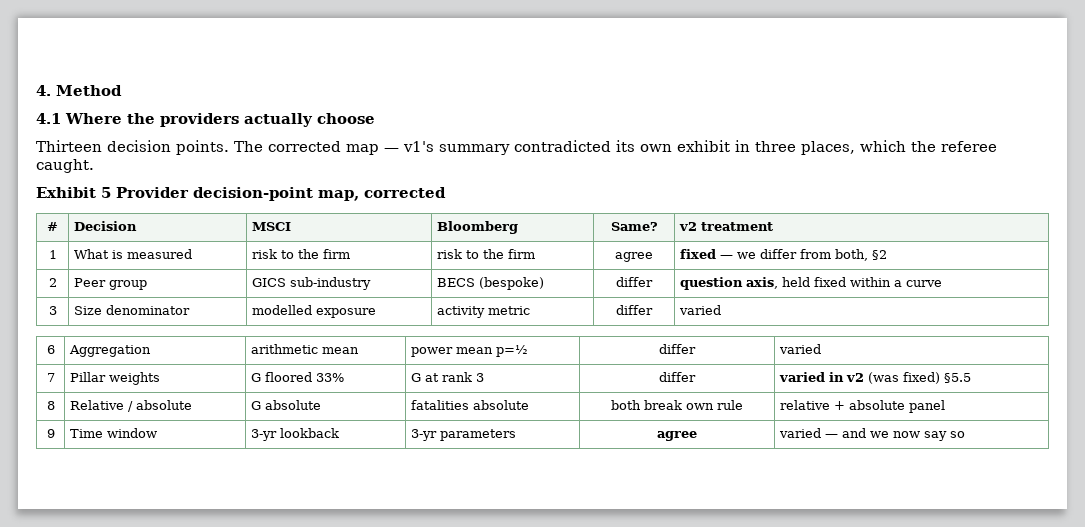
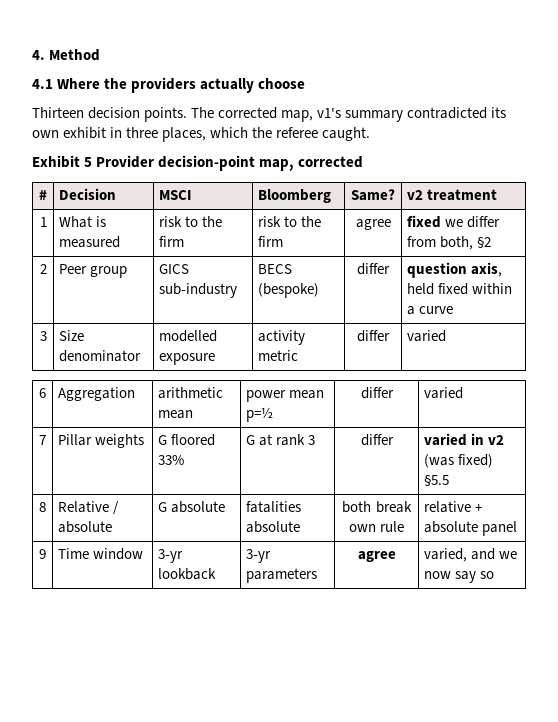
- The corrected map — v1's summary contradicted its own exhibit in three places, which the referee caught.
+ The corrected map, v1's summary contradicted its own exhibit in three places, which the referee caught.
- 1 | What is measured | risk to the firm | risk to the firm | agree | fixed — we differ from both, §2
+ 1 | What is measured | risk to the firm | risk to the firm | agree | fixed we differ from both, §2
- 9 | Time window | 3-yr lookback | 3-yr parameters | agree | varied — and we now say so
+ 9 | Time window | 3-yr lookback | 3-yr parameters | agree | varied, and we now say so

